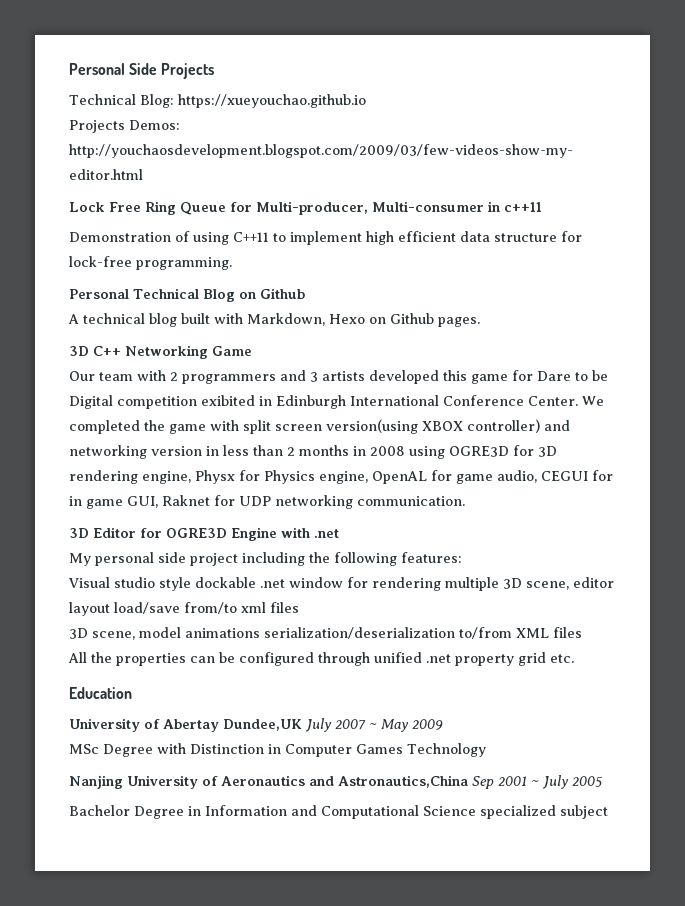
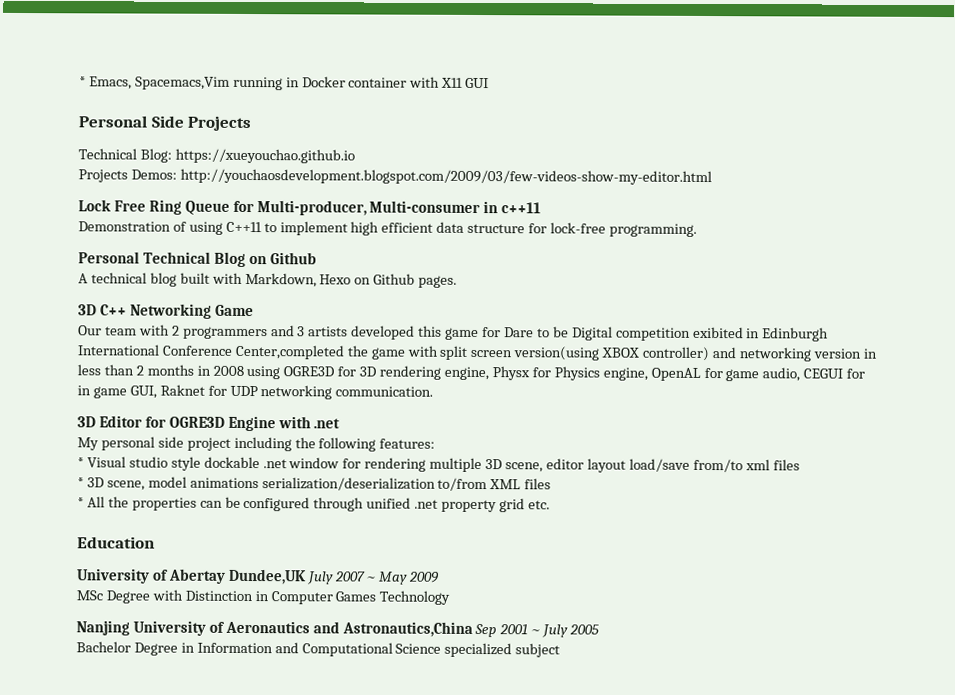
+ * Emacs, Spacemacs,Vim running in Docker container with X11 GUI
- Our team with 2 programmers and 3 artists developed this game for Dare to be Digital competition exibited in Edinburgh International Conference Center. We completed the game with split screen version(using XBOX controller) and networking version in less than 2 months in 2008 using OGRE3D for 3D rendering engine, Physx for Physics engine, OpenAL for game audio, CEGUI for in game GUI, Raknet for UDP networking communication.
+ Our team with 2 programmers and 3 artists developed this game for Dare to be Digital competition exibited in Edinburgh International Conference Center,completed the game with split screen version(using XBOX controller) and networking version in less than 2 months in 2008 using OGRE3D for 3D rendering engine, Physx for Physics engine, OpenAL for game audio, CEGUI for in game GUI, Raknet for UDP networking communication.
- Visual studio style dockable .net window for rendering multiple 3D scene, editor layout load/save from/to xml files
+ * Visual studio style dockable .net window for rendering multiple 3D scene, editor layout load/save from/to xml files
- 3D scene, model animations serialization/deserialization to/from XML files
+ * 3D scene, model animations serialization/deserialization to/from XML files
- All the properties can be configured through unified .net property grid etc.
+ * All the properties can be configured through unified .net property grid etc.

